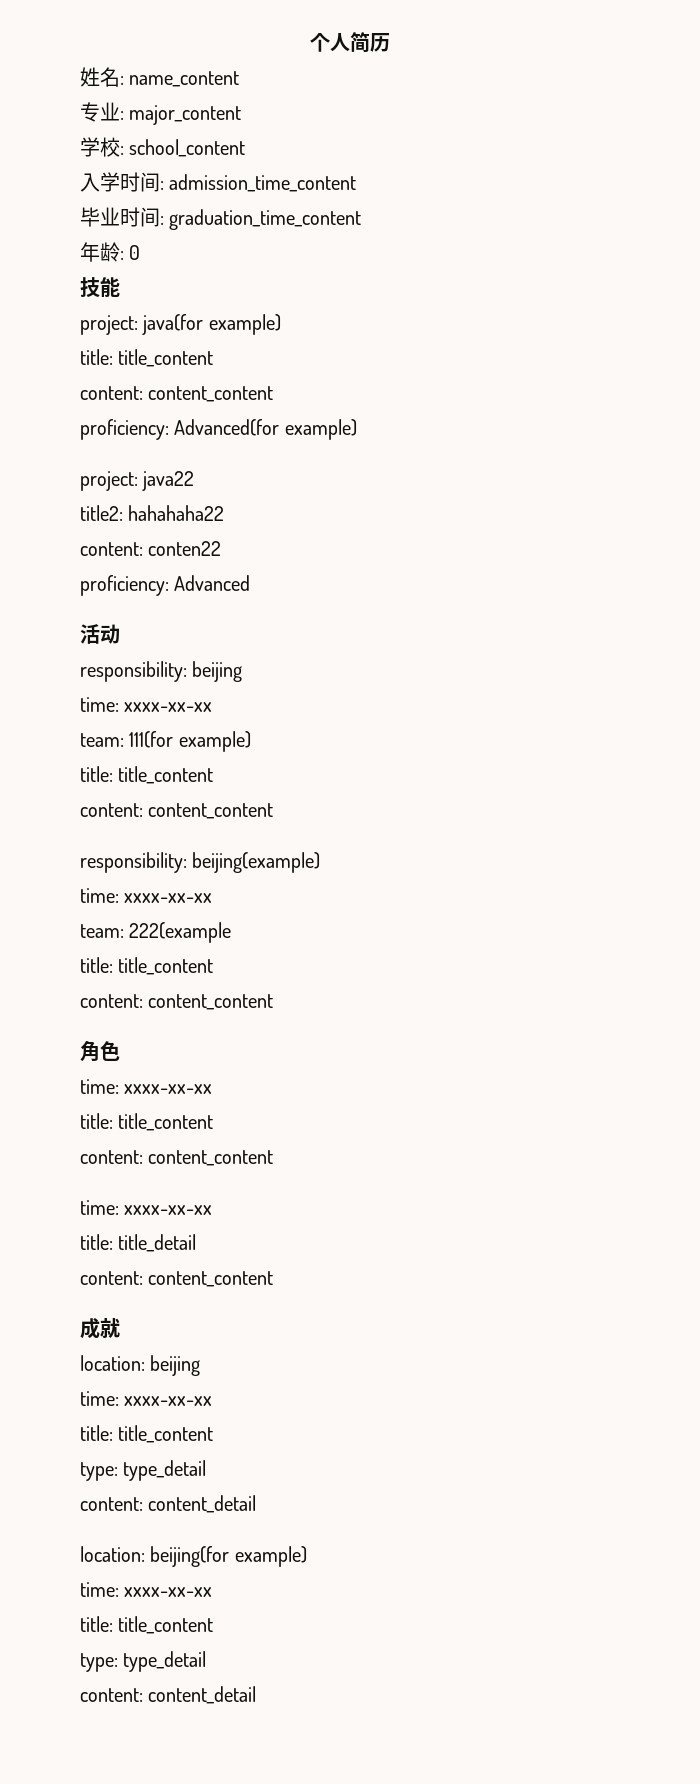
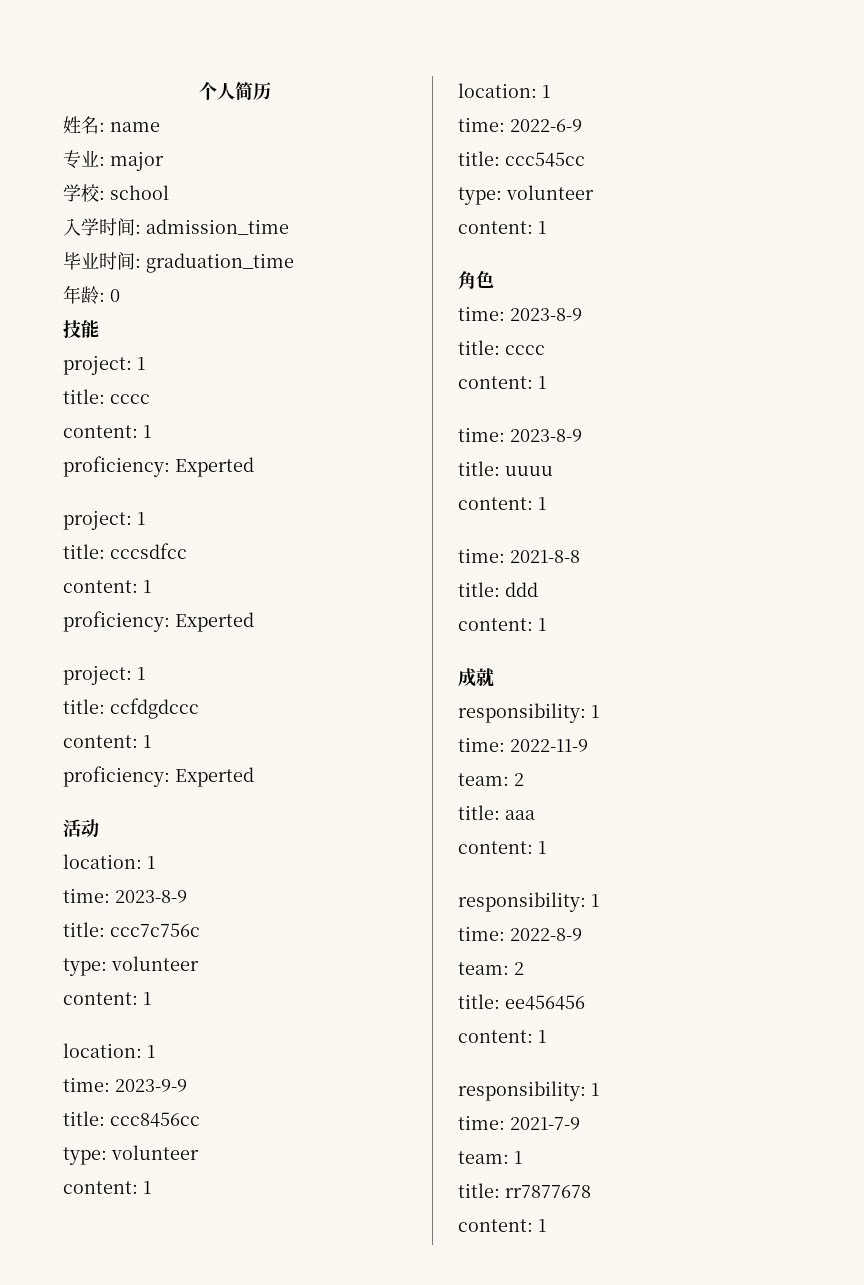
- 姓名: name_content
+ 姓名: name
- 专业: major_content
+ 专业: major
- 学校: school_content
+ 学校: school
- 入学时间: admission_time_content
+ 入学时间: admission_time
- 毕业时间: graduation_time_content
+ 毕业时间: graduation_time
  技能
- project: java(for example)
- title: title_content
- content: content_content
- proficiency: Advanced(for example)
- project: java22
- title2: hahahaha22
- content: conten22
- proficiency: Advanced
+ project: 1
+ title: cccc
+ content: 1
+ proficiency: Experted
+ project: 1
+ title: cccsdfcc
+ content: 1
+ proficiency: Experted
+ project: 1
+ title: ccfdgdccc
+ content: 1
+ proficiency: Experted
  活动
- responsibility: beijing
- time: xxxx-xx-xx
- team: 111(for example)
- title: title_content
- content: content_content
- responsibility: beijing(example)
- time: xxxx-xx-xx
- team: 222(example
- title: title_content
- content: content_content
+ location: 1
+ time: 2023-8-9
+ title: ccc7c756c
+ type: volunteer
+ content: 1
+ location: 1
+ time: 2023-9-9
+ title: ccc8456cc
+ type: volunteer
+ content: 1
+ location: 1
+ time: 2022-6-9
+ title: ccc545cc
+ type: volunteer
+ content: 1
  角色
- time: xxxx-xx-xx
- title: title_content
- content: content_content
- time: xxxx-xx-xx
- title: title_detail
- content: content_content
+ time: 2023-8-9
+ title: cccc
+ content: 1
+ time: 2023-8-9
+ title: uuuu
+ content: 1
+ time: 2021-8-8
+ title: ddd
+ content: 1
  成就
- location: beijing
- time: xxxx-xx-xx
- title: title_content
- type: type_detail
- content: content_detail
- location: beijing(for example)
- time: xxxx-xx-xx
- title: title_content
- type: type_detail
- content: content_detail
+ responsibility: 1
+ time: 2022-11-9
+ team: 2
+ title: aaa
+ content: 1
+ responsibility: 1
+ time: 2022-8-9
+ team: 2
+ title: ee456456
+ content: 1
+ responsibility: 1
+ time: 2021-7-9
+ team: 1
+ title: rr7877678
+ content: 1

